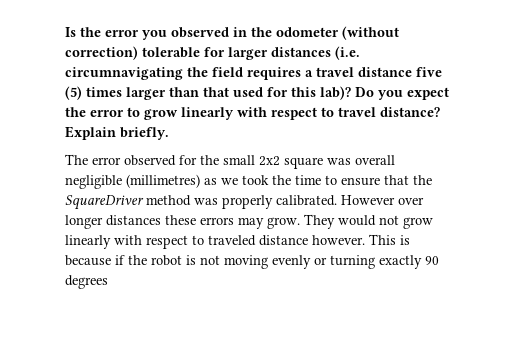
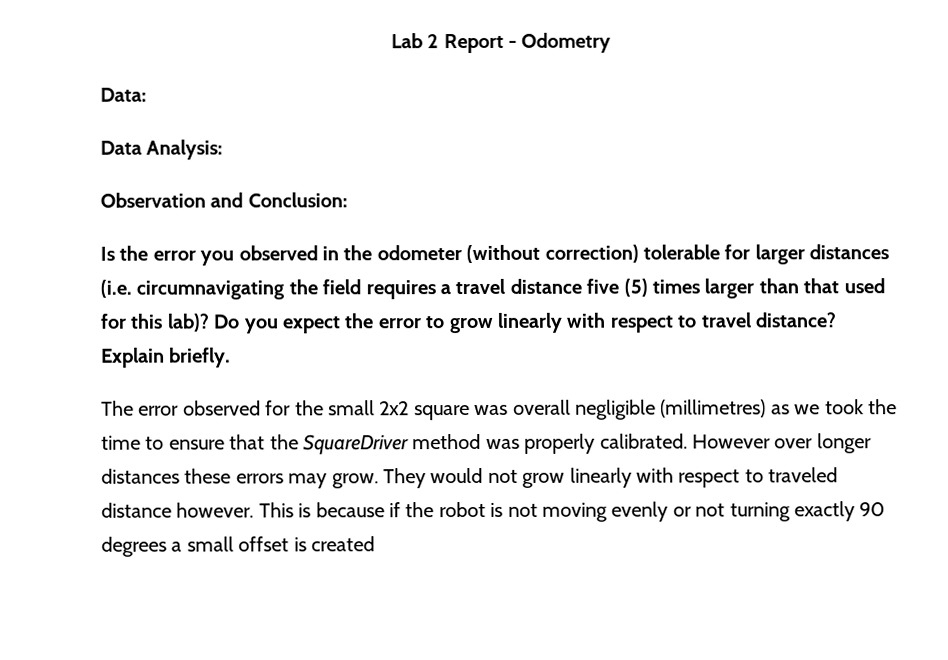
+ Lab 2 Report - Odometry
+ Data:
+ Data Analysis:
+ Observation and Conclusion:
- This is because if the robot is not moving evenly or turning exactly 90 degrees
+ This is because if the robot is not moving evenly or not turning exactly 90 degrees a small offset is created

